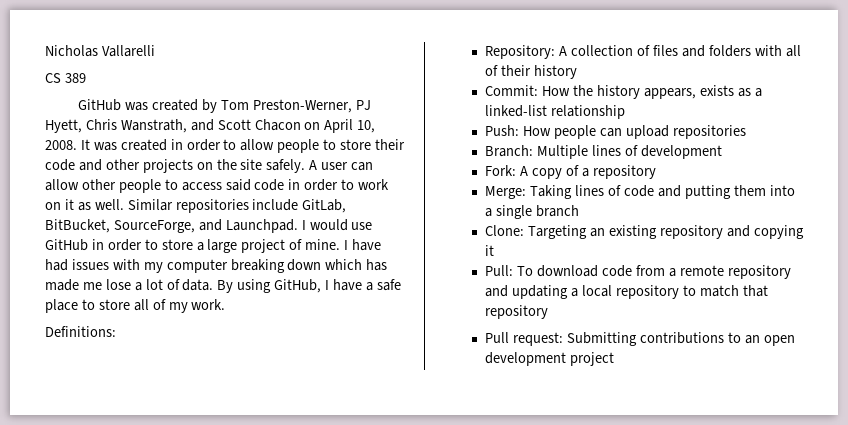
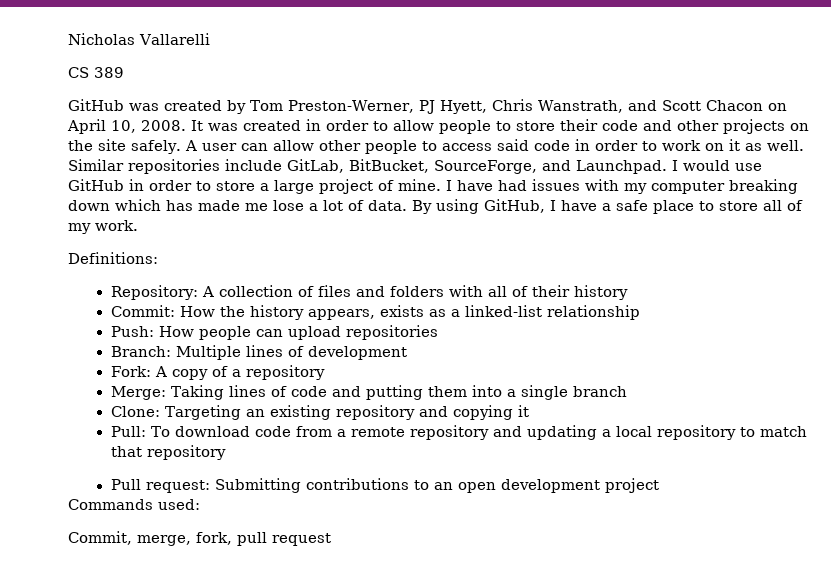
+ Commands used:
+ Commit, merge, fork, pull request

